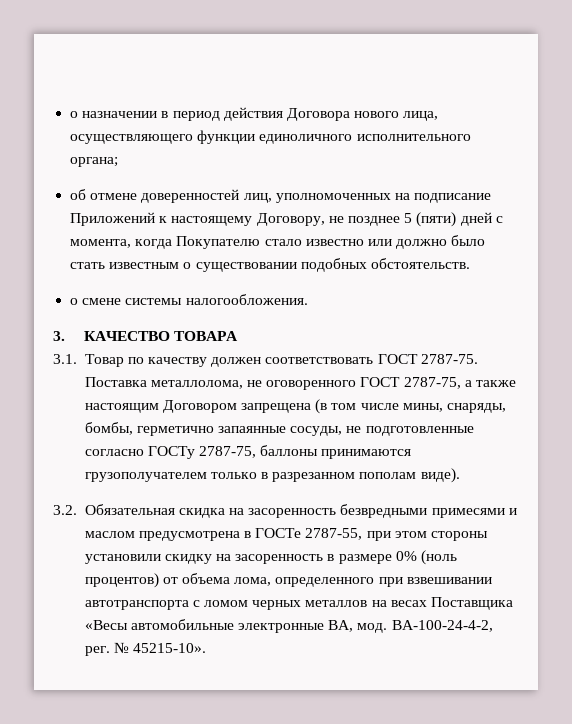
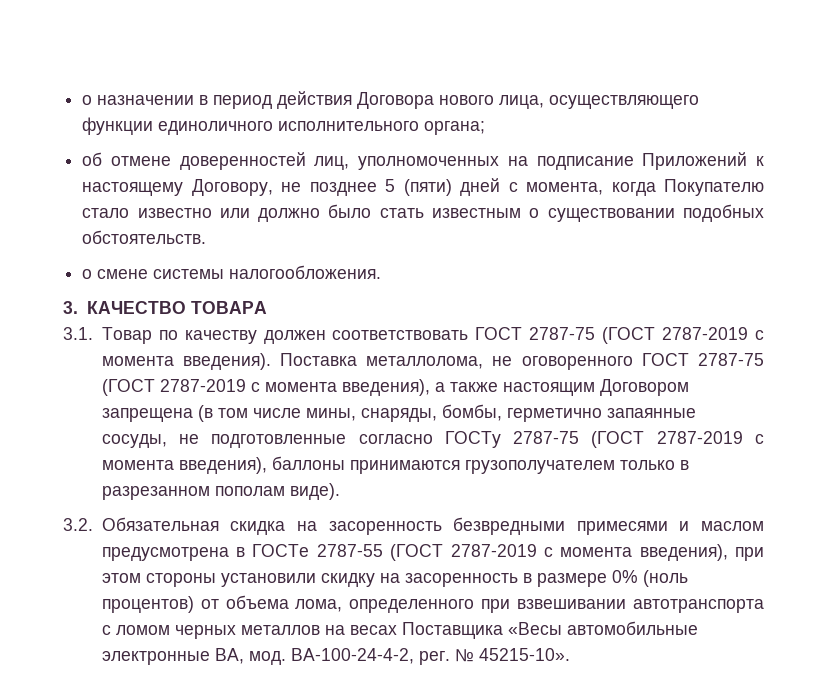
- 3.1. Товар по качеству должен соответствовать ГОСТ 2787-75.
+ 3.1. Товар по качеству должен соответствовать ГОСТ 2787-75 (ГОСТ 2787-2019 с момента введения).
- Поставка металлолома, не оговоренного ГОСТ 2787-75, а также настоящим Договором запрещена (в том числе мины, снаряды, бомбы, герметично запаянные сосуды, не подготовленные согласно ГОСТу 2787-75, баллоны принимаются грузополучателем только в разрезанном пополам виде).
+ Поставка металлолома, не оговоренного ГОСТ 2787-75 (ГОСТ 2787-2019 с момента введения), а также настоящим Договором запрещена (в том числе мины, снаряды, бомбы, герметично запаянные сосуды, не подготовленные согласно ГОСТу 2787-75 (ГОСТ 2787-2019 с момента введения), баллоны принимаются грузополучателем только в разрезанном пополам виде).
- 3.2. Обязательная скидка на засоренность безвредными примесями и маслом предусмотрена в ГОСТе 2787-55, при этом стороны установили скидку на засоренность в размере 0% (ноль процентов) от объема лома, определенного при взвешивании автотранспорта с ломом черных металлов на весах Поставщика «Весы автомобильные электронные ВА, мод.
+ 3.2. Обязательная скидка на засоренность безвредными примесями и маслом предусмотрена в ГОСТе 2787-55 (ГОСТ 2787-2019 с момента введения), при этом стороны установили скидку на засоренность в размере 0% (ноль процентов) от объема лома, определенного при взвешивании автотранспорта с ломом черных металлов на весах Поставщика «Весы автомобильные электронные ВА, мод.

